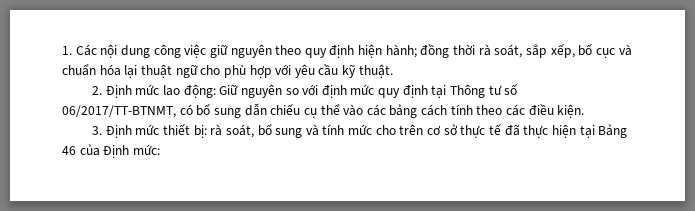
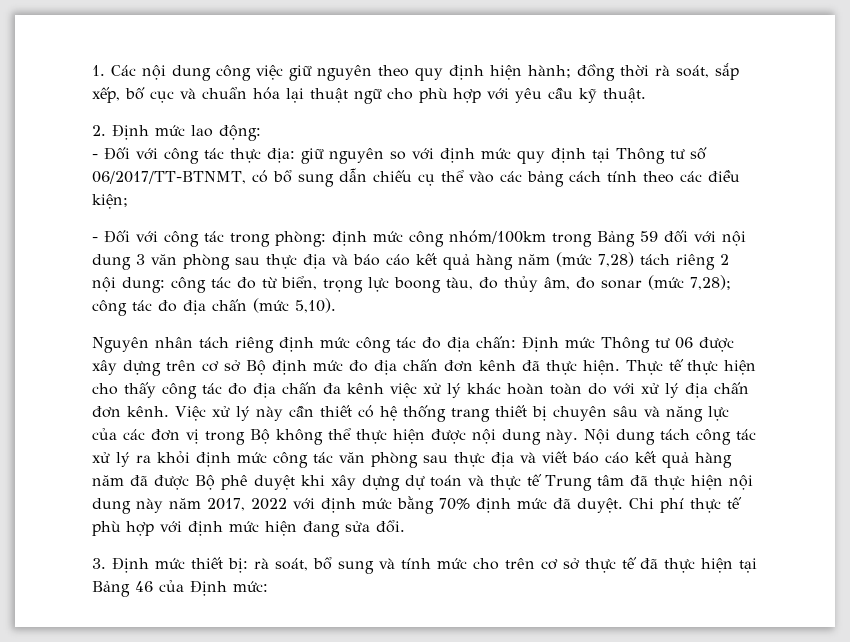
- 2. Định mức lao động: Giữ nguyên so với định mức quy định tại Thông tư số 06/2017/TT-BTNMT, có bổ sung dẫn chiếu cụ thể vào các bảng cách tính theo các điều kiện.
+ 2. Định mức lao động:
+ - Đối với công tác thực địa: giữ nguyên so với định mức quy định tại Thông tư số 06/2017/TT-BTNMT, có bổ sung dẫn chiếu cụ thể vào các bảng cách tính theo các điều kiện;
+ - Đối với công tác trong phòng: định mức công nhóm/100km trong Bảng 59 đối với nội dung 3 văn phòng sau thực địa và báo cáo kết quả hàng năm (mức 7,28) tách riêng 2 nội dung: công tác đo từ biển, trọng lực boong tàu, đo thủy âm, đo sonar (mức 7,28); công tác đo địa chấn (mức 5,10).
+ Nguyên nhân tách riêng định mức công tác đo địa chấn: Định mức Thông tư 06 được xây dựng trên cơ sở Bộ định mức đo địa chấn đơn kênh đã thực hiện. Thực tế thực hiện cho thấy công tác đo địa chấn đa kênh việc xử lý khác hoàn toàn do với xử lý địa chấn đơn kênh. Việc xử lý này cần thiết có hệ thống trang thiết bị chuyên sâu và năng lực của các đơn vị trong Bộ không thể thực hiện được nội dung này. Nội dung tách công tác xử lý ra khỏi định mức công tác văn phòng sau thực địa và viết báo cáo kết quả hàng năm đã được Bộ phê duyệt khi xây dựng dự toán và thực tế Trung tâm đã thực hiện nội dung này năm 2017, 2022 với định mức bằng 70% định mức đã duyệt. Chi phí thực tế phù hợp với định mức hiện đang sửa đổi.

